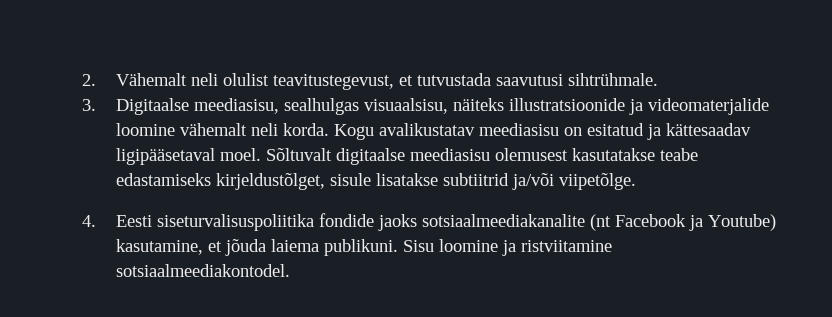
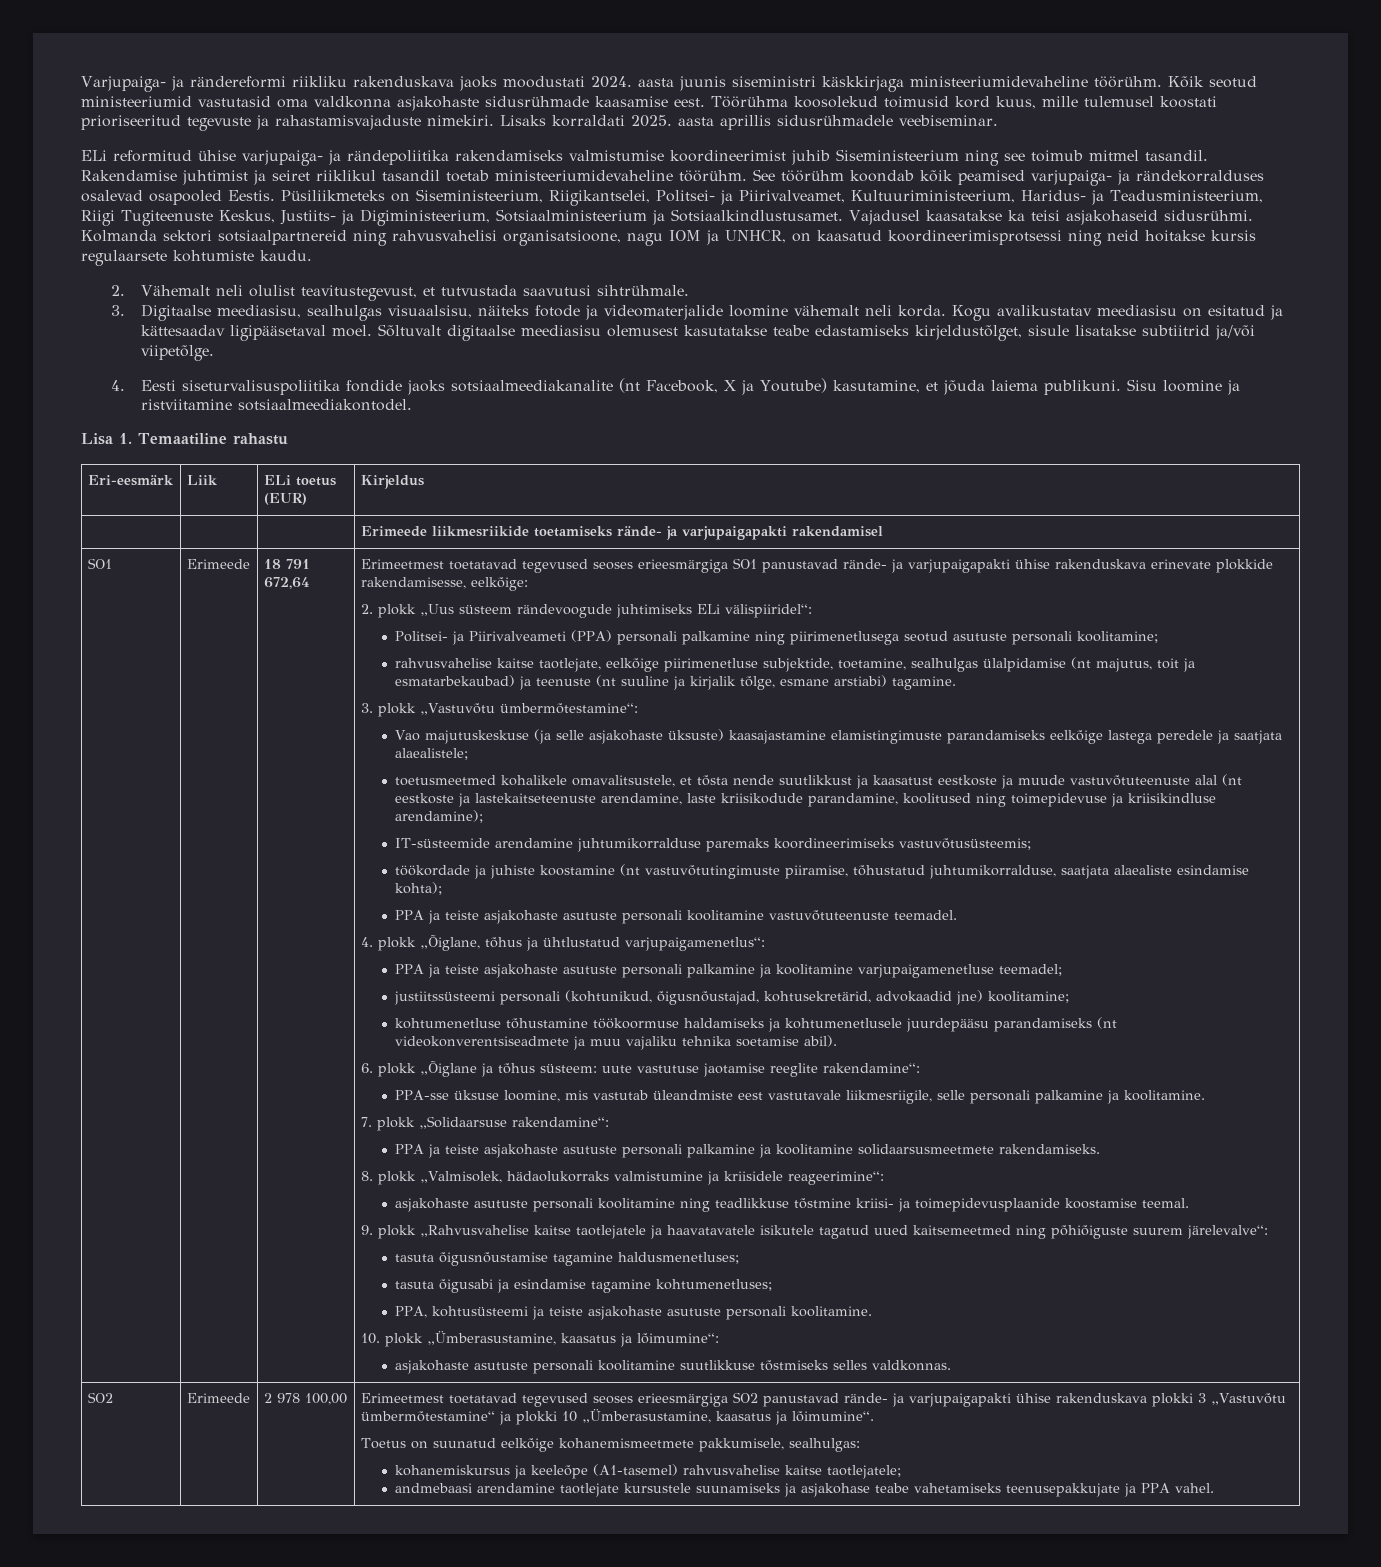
+ Varjupaiga- ja rändereformi riikliku rakenduskava jaoks moodustati 2024. aasta juunis siseministri käskkirjaga ministeeriumidevaheline töörühm. Kõik seotud ministeeriumid vastutasid oma valdkonna asjakohaste sidusrühmade kaasamise eest. Töörühma koosolekud toimusid kord kuus, mille tulemusel koostati prioriseeritud tegevuste ja rahastamisvajaduste nimekiri. Lisaks korraldati 2025. aasta aprillis sidusrühmadele veebiseminar.
+ ELi reformitud ühise varjupaiga- ja rändepoliitika rakendamiseks valmistumise koordineerimist juhib Siseministeerium ning see toimub mitmel tasandil. Rakendamise juhtimist ja seiret riiklikul tasandil toetab ministeeriumidevaheline töörühm. See töörühm koondab kõik peamised varjupaiga- ja rändekorralduses osalevad osapooled Eestis. Püsiliikmeteks on Siseministeerium, Riigikantselei, Politsei- ja Piirivalveamet, Kultuuriministeerium, Haridus- ja Teadusministeerium, Riigi Tugiteenuste Keskus, Justiits- ja Digiministeerium, Sotsiaalministeerium ja Sotsiaalkindlustusamet. Vajadusel kaasatakse ka teisi asjakohaseid sidusrühmi. Kolmanda sektori sotsiaalpartnereid ning rahvusvahelisi organisatsioone, nagu IOM ja UNHCR, on kaasatud koordineerimisprotsessi ning neid hoitakse kursis regulaarsete kohtumiste kaudu.
- 3. Digitaalse meediasisu, sealhulgas visuaalsisu, näiteks illustratsioonide ja videomaterjalide loomine vähemalt neli korda.
+ 3. Digitaalse meediasisu, sealhulgas visuaalsisu, näiteks fotode ja videomaterjalide loomine vähemalt neli korda.
- 4. Eesti siseturvalisuspoliitika fondide jaoks sotsiaalmeediakanalite (nt Facebook ja Youtube) kasutamine, et jõuda laiema publikuni.
+ 4. Eesti siseturvalisuspoliitika fondide jaoks sotsiaalmeediakanalite (nt Facebook, X ja Youtube) kasutamine, et jõuda laiema publikuni.
+ Lisa 1. Temaatiline rahastu
+ Eri-eesmärk | Liik | ELi toetus (EUR) | Kirjeldus
+ | | | Erimeede liikmesriikide toetamiseks rände- ja varjupaigapakti rakendamisel
+ SO1 | Erimeede | 18 791 672,64 | Erimeetmest toetatavad tegevused seoses erieesmärgiga SO1 panustavad rände- ja varjupaigapakti ühise rakenduskava erinevate plokkide rakendamisesse, eelkõige:
+ 2. plokk „Uus süsteem rändevoogude juhtimiseks ELi välispiiridel“:
+ Politsei- ja Piirivalveameti (PPA) personali palkamine ning piirimenetlusega seotud asutuste personali koolitamine;
+ rahvusvahelise kaitse taotlejate, eelkõige piirimenetluse subjektide, toetamine, sealhulgas ülalpidamise (nt majutus, toit ja esmatarbekaubad) ja teenuste (nt suuline ja kirjalik tõlge, esmane arstiabi) tagamine.
+ 3. plokk „Vastuvõtu ümbermõtestamine“:
+ Vao majutuskeskuse (ja selle asjakohaste üksuste) kaasajastamine elamistingimuste parandamiseks eelkõige lastega peredele ja saatjata alaealistele;
+ toetusmeetmed kohalikele omavalitsustele, et tõsta nende suutlikkust ja kaasatust eestkoste ja muude vastuvõtuteenuste alal (nt eestkoste ja lastekaitseteenuste arendamine, laste kriisikodude parandamine, koolitused ning toimepidevuse ja kriisikindluse arendamine);
+ IT-süsteemide arendamine juhtumikorralduse paremaks koordineerimiseks vastuvõtusüsteemis;
+ töökordade ja juhiste koostamine (nt vastuvõtutingimuste piiramise, tõhustatud juhtumikorralduse, saatjata alaealiste esindamise kohta);
+ PPA ja teiste asjakohaste asutuste personali koolitamine vastuvõtuteenuste teemadel.
+ 4. plokk „Õiglane, tõhus ja ühtlustatud varjupaigamenetlus“:
+ PPA ja teiste asjakohaste asutuste personali palkamine ja koolitamine varjupaigamenetluse teemadel;
+ justiitssüsteemi personali (kohtunikud, õigusnõustajad, kohtusekretärid, advokaadid jne) koolitamine;
+ kohtumenetluse tõhustamine töökoormuse haldamiseks ja kohtumenetlusele juurdepääsu parandamiseks (nt videokonverentsiseadmete ja muu vajaliku tehnika soetamise abil).
+ 6. plokk „Õiglane ja tõhus süsteem: uute vastutuse jaotamise reeglite rakendamine“:
+ PPA-sse üksuse loomine, mis vastutab üleandmiste eest vastutavale liikmesriigile, selle personali palkamine ja koolitamine.
+ 7. plokk „Solidaarsuse rakendamine“:
+ PPA ja teiste asjakohaste asutuste personali palkamine ja koolitamine solidaarsusmeetmete rakendamiseks.
+ 8. plokk „Valmisolek, hädaolukorraks valmistumine ja kriisidele reageerimine“:
+ asjakohaste asutuste personali koolitamine ning teadlikkuse tõstmine kriisi- ja toimepidevusplaanide koostamise teemal.
+ 9. plokk „Rahvusvahelise kaitse taotlejatele ja haavatavatele isikutele tagatud uued kaitsemeetmed ning põhiõiguste suurem järelevalve“:
+ tasuta õigusnõustamise tagamine haldusmenetluses;
+ tasuta õigusabi ja esindamise tagamine kohtumenetluses;
+ PPA, kohtusüsteemi ja teiste asjakohaste asutuste personali koolitamine.
+ 10. plokk „Ümberasustamine, kaasatus ja lõimumine“:
+ asjakohaste asutuste personali koolitamine suutlikkuse tõstmiseks selles valdkonnas.
+ SO2 | Erimeede | 2 978 100,00 | Erimeetmest toetatavad tegevused seoses erieesmärgiga SO2 panustavad rände- ja varjupaigapakti ühise rakenduskava plokki 3 „Vastuvõtu ümbermõtestamine“ ja plokki 10 „Ümberasustamine, kaasatus ja lõimumine“.
+ Toetus on suunatud eelkõige kohanemismeetmete pakkumisele, sealhulgas:
+ kohanemiskursus ja keeleõpe (A1-tasemel) rahvusvahelise kaitse taotlejatele;
+ andmebaasi arendamine taotlejate kursustele suunamiseks ja asjakohase teabe vahetamiseks teenusepakkujate ja PPA vahel.

